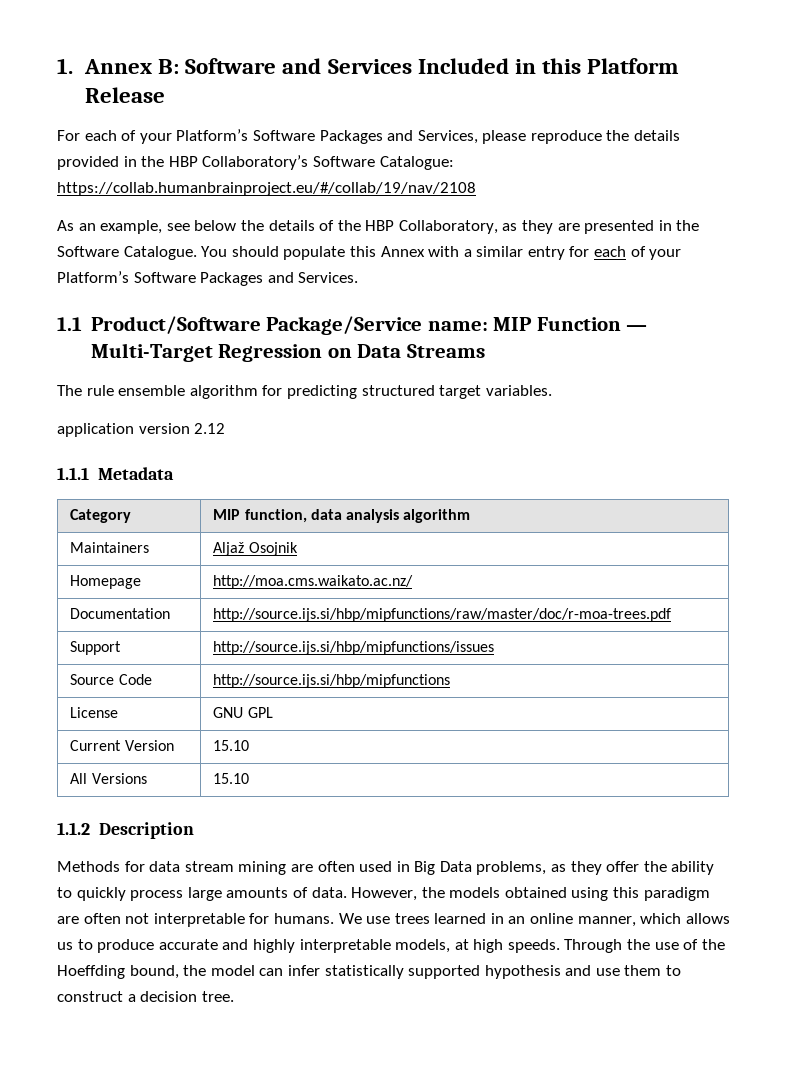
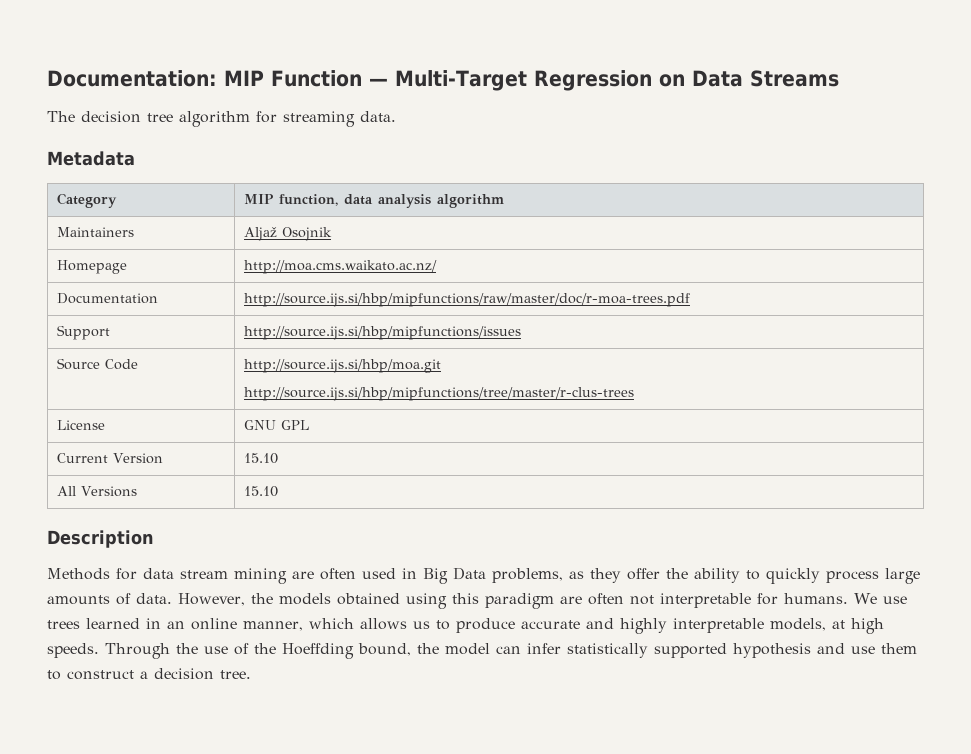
- 1. Annex B: Software and Services Included in this Platform Release
- For each of your Platform’s Software Packages and Services, please reproduce the details provided in the HBP Collaboratory’s Software Catalogue: https://collab.humanbrainproject.eu/#/collab/19/nav/2108
- As an example, see below the details of the HBP Collaboratory, as they are presented in the Software Catalogue. You should populate this Annex with a similar entry for each of your Platform’s Software Packages and Services.
- 1.1 Product/Software Package/Service name: MIP Function — Multi-Target Regression on Data Streams
+ Documentation: MIP Function — Multi-Target Regression on Data Streams
- The rule ensemble algorithm for predicting structured target variables.
- application version 2.12
- 1.1.1 Metadata
+ The decision tree algorithm for streaming data.
+ Metadata
- Source Code | http://source.ijs.si/hbp/mipfunctions
+ Source Code | http://source.ijs.si/hbp/moa.git
+ http://source.ijs.si/hbp/mipfunctions/tree/master/r-clus-trees
- 1.1.2 Description
+ Description

